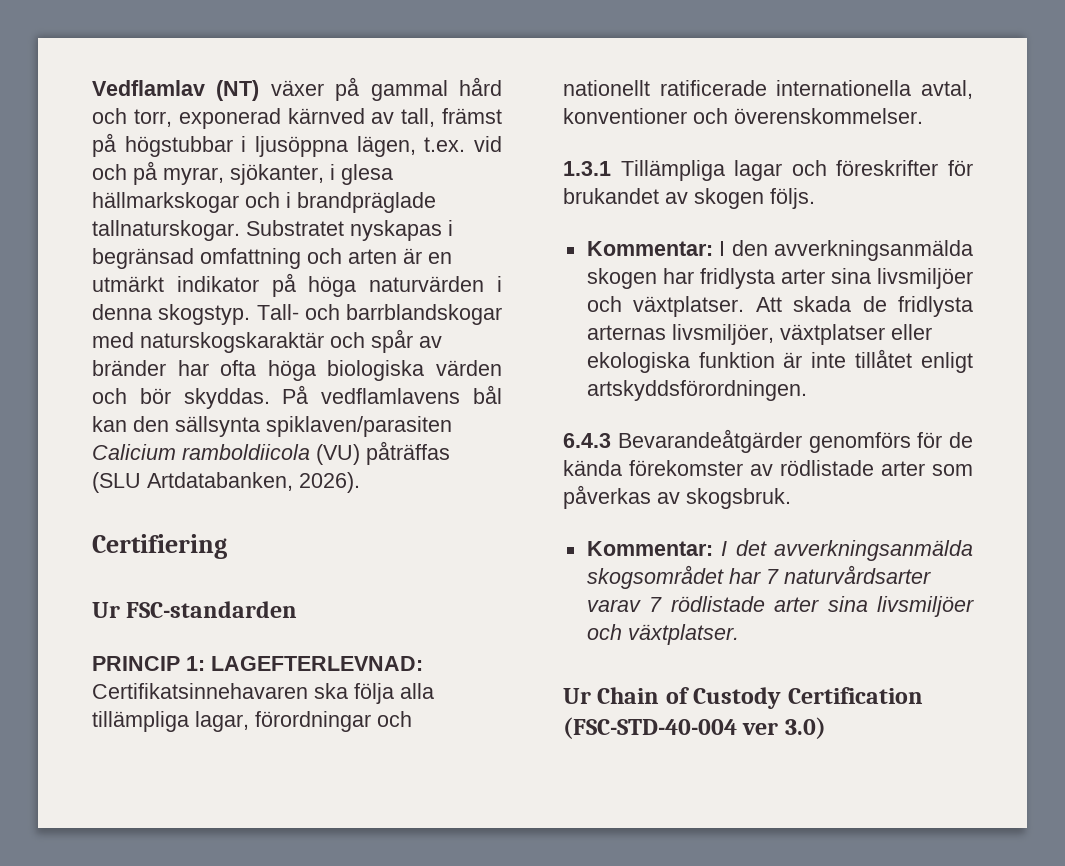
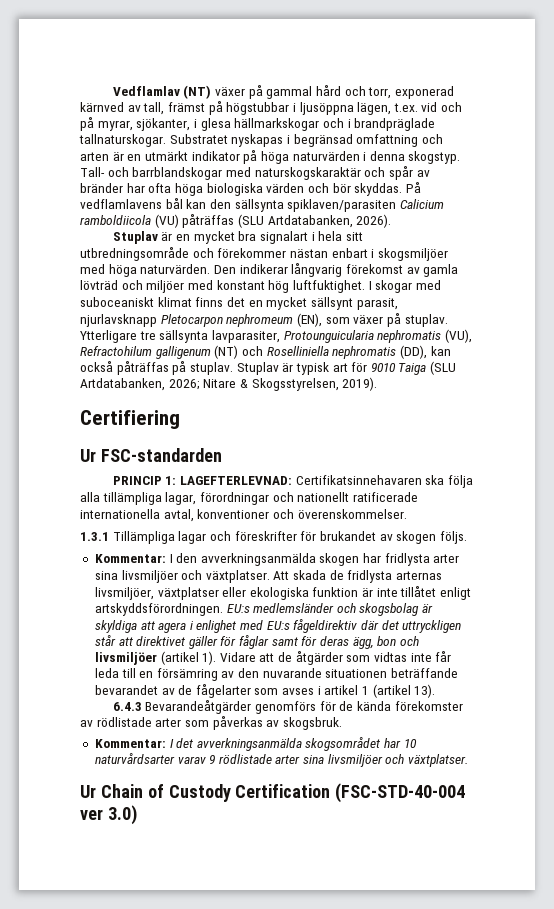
+ Stuplav är en mycket bra signalart i hela sitt utbredningsområde och förekommer nästan enbart i skogsmiljöer med höga naturvärden. Den indikerar långvarig förekomst av gamla lövträd och miljöer med konstant hög luftfuktighet. I skogar med suboceaniskt klimat finns det en mycket sällsynt parasit, njurlavsknapp Pletocarpon nephromeum (EN), som växer på stuplav. Ytterligare tre sällsynta lavparasiter, Protounguicularia nephromatis (VU), Refractohilum galligenum (NT) och Roselliniella nephromatis (DD), kan också påträffas på stuplav. Stuplav är typisk art för 9010 Taiga (SLU Artdatabanken, 2026; Nitare & Skogsstyrelsen, 2019).
+ EU:s medlemsländer och skogsbolag är skyldiga att agera i enlighet med EU:s fågeldirektiv där det uttryckligen står att direktivet gäller för fåglar samt för deras ägg, bon och livsmiljöer (artikel 1). Vidare att de åtgärder som vidtas inte får leda till en försämring av den nuvarande situationen beträffande bevarandet av de fågelarter som avses i artikel 1 (artikel 13).
- Kommentar: I det avverkningsanmälda skogsområdet har 7 naturvårdsarter varav 7 rödlistade arter sina livsmiljöer och växtplatser.
+ Kommentar: I det avverkningsanmälda skogsområdet har 10 naturvårdsarter varav 9 rödlistade arter sina livsmiljöer och växtplatser.

